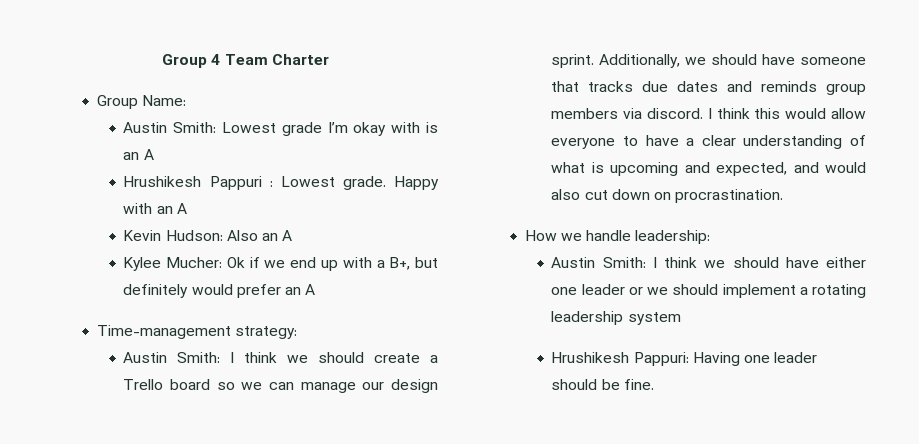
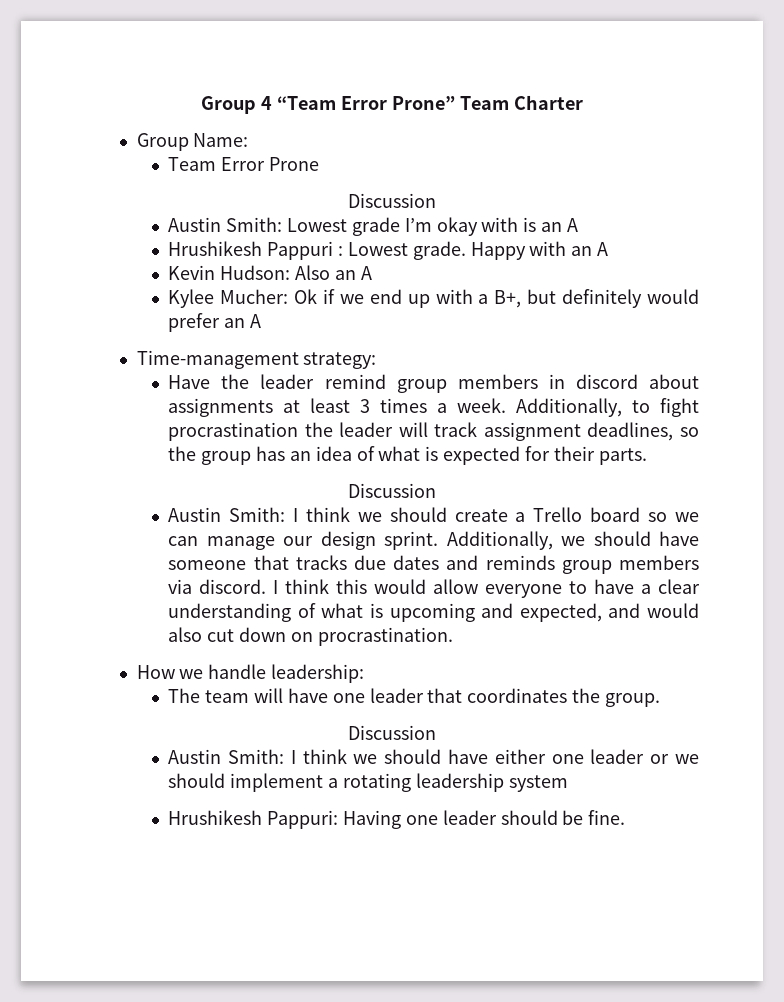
- Group 4 Team Charter
+ Group 4 “Team Error Prone” Team Charter
+ Team Error Prone
+ Discussion
+ Have the leader remind group members in discord about assignments at least 3 times a week. Additionally, to fight procrastination the leader will track assignment deadlines, so the group has an idea of what is expected for their parts.
+ Discussion
+ The team will have one leader that coordinates the group.
+ Discussion

